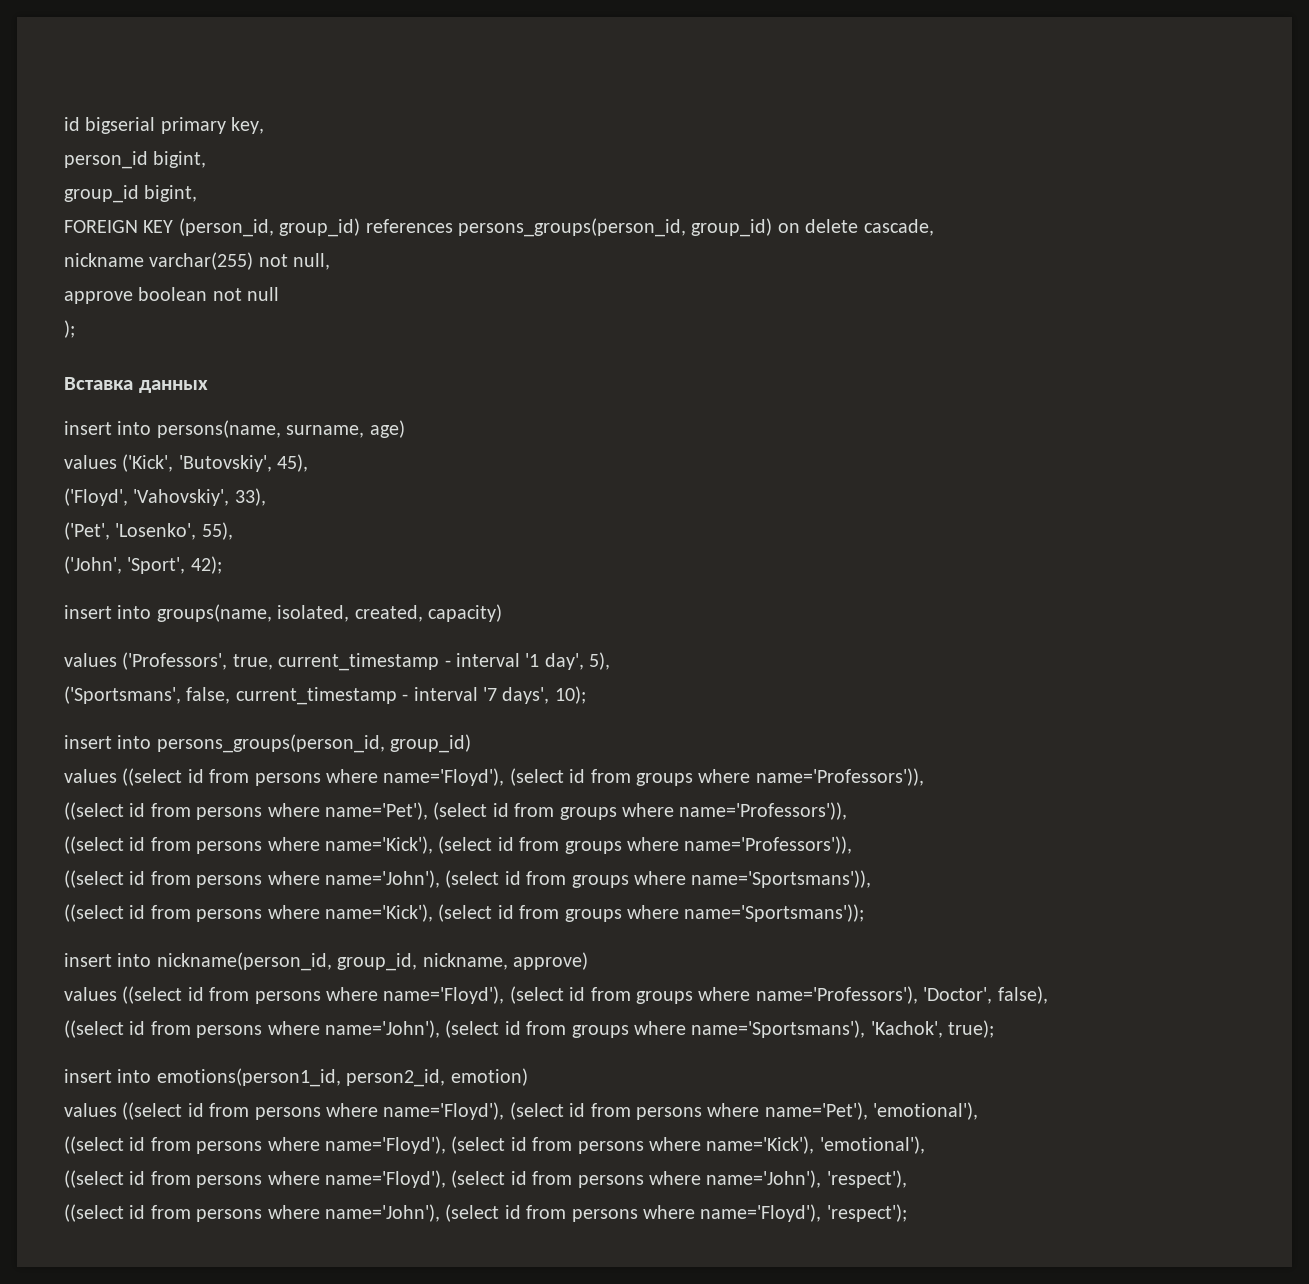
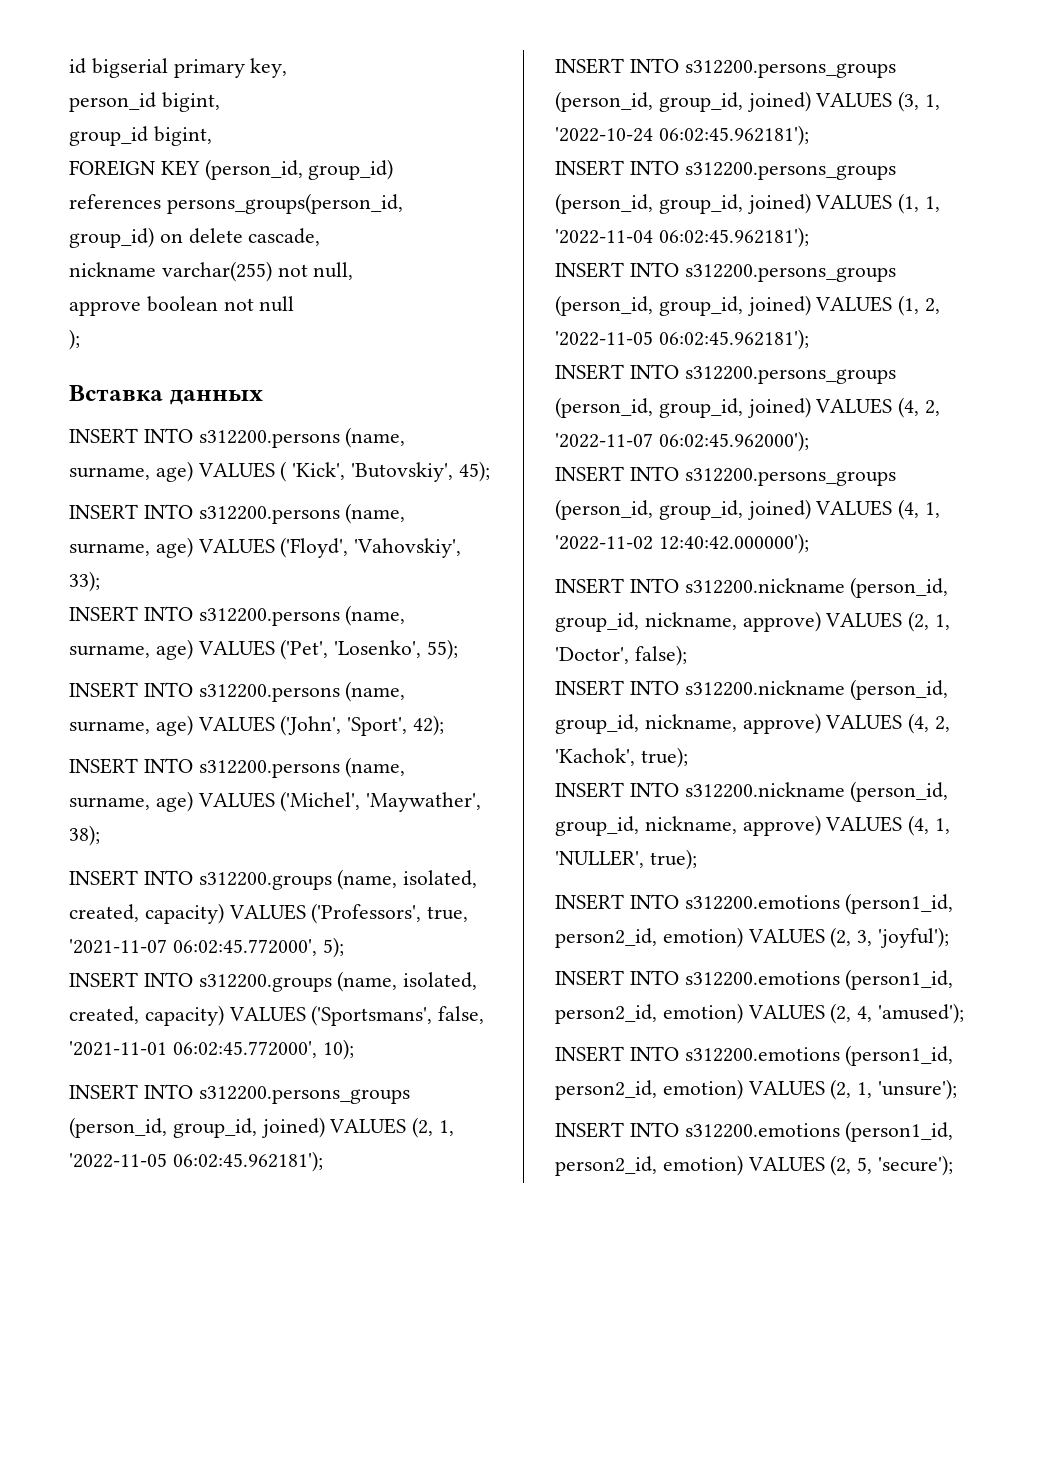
- insert into persons(name, surname, age)
- values ('Kick', 'Butovskiy', 45),
- ('Floyd', 'Vahovskiy', 33),
- ('Pet', 'Losenko', 55),
- ('John', 'Sport', 42);
- insert into groups(name, isolated, created, capacity)
- values ('Professors', true, current_timestamp - interval '1 day', 5),
- ('Sportsmans', false, current_timestamp - interval '7 days', 10);
- insert into persons_groups(person_id, group_id)
- values ((select id from persons where name='Floyd'), (select id from groups where name='Professors')),
- ((select id from persons where name='Pet'), (select id from groups where name='Professors')),
- ((select id from persons where name='Kick'), (select id from groups where name='Professors')),
- ((select id from persons where name='John'), (select id from groups where name='Sportsmans')),
- ((select id from persons where name='Kick'), (select id from groups where name='Sportsmans'));
- insert into nickname(person_id, group_id, nickname, approve)
- values ((select id from persons where name='Floyd'), (select id from groups where name='Professors'), 'Doctor', false),
- ((select id from persons where name='John'), (select id from groups where name='Sportsmans'), 'Kachok', true);
- insert into emotions(person1_id, person2_id, emotion)
- values ((select id from persons where name='Floyd'), (select id from persons where name='Pet'), 'emotional'),
- ((select id from persons where name='Floyd'), (select id from persons where name='Kick'), 'emotional'),
- ((select id from persons where name='Floyd'), (select id from persons where name='John'), 'respect'),
- ((select id from persons where name='John'), (select id from persons where name='Floyd'), 'respect');
+ INSERT INTO s312200.persons (name, surname, age) VALUES ( 'Kick', 'Butovskiy', 45);
+ INSERT INTO s312200.persons (name, surname, age) VALUES ('Floyd', 'Vahovskiy', 33);
+ INSERT INTO s312200.persons (name, surname, age) VALUES ('Pet', 'Losenko', 55);
+ INSERT INTO s312200.persons (name, surname, age) VALUES ('John', 'Sport', 42);
+ INSERT INTO s312200.persons (name, surname, age) VALUES ('Michel', 'Maywather', 38);
+ INSERT INTO s312200.groups (name, isolated, created, capacity) VALUES ('Professors', true, '2021-11-07 06:02:45.772000', 5);
+ INSERT INTO s312200.groups (name, isolated, created, capacity) VALUES ('Sportsmans', false, '2021-11-01 06:02:45.772000', 10);
+ INSERT INTO s312200.persons_groups (person_id, group_id, joined) VALUES (2, 1, '2022-11-05 06:02:45.962181');
+ INSERT INTO s312200.persons_groups (person_id, group_id, joined) VALUES (3, 1, '2022-10-24 06:02:45.962181');
+ INSERT INTO s312200.persons_groups (person_id, group_id, joined) VALUES (1, 1, '2022-11-04 06:02:45.962181');
+ INSERT INTO s312200.persons_groups (person_id, group_id, joined) VALUES (1, 2, '2022-11-05 06:02:45.962181');
+ INSERT INTO s312200.persons_groups (person_id, group_id, joined) VALUES (4, 2, '2022-11-07 06:02:45.962000');
+ INSERT INTO s312200.persons_groups (person_id, group_id, joined) VALUES (4, 1, '2022-11-02 12:40:42.000000');
+ INSERT INTO s312200.nickname (person_id, group_id, nickname, approve) VALUES (2, 1, 'Doctor', false);
+ INSERT INTO s312200.nickname (person_id, group_id, nickname, approve) VALUES (4, 2, 'Kachok', true);
+ INSERT INTO s312200.nickname (person_id, group_id, nickname, approve) VALUES (4, 1, 'NULLER', true);
+ INSERT INTO s312200.emotions (person1_id, person2_id, emotion) VALUES (2, 3, 'joyful');
+ INSERT INTO s312200.emotions (person1_id, person2_id, emotion) VALUES (2, 4, 'amused');
+ INSERT INTO s312200.emotions (person1_id, person2_id, emotion) VALUES (2, 1, 'unsure');
+ INSERT INTO s312200.emotions (person1_id, person2_id, emotion) VALUES (2, 5, 'secure');

